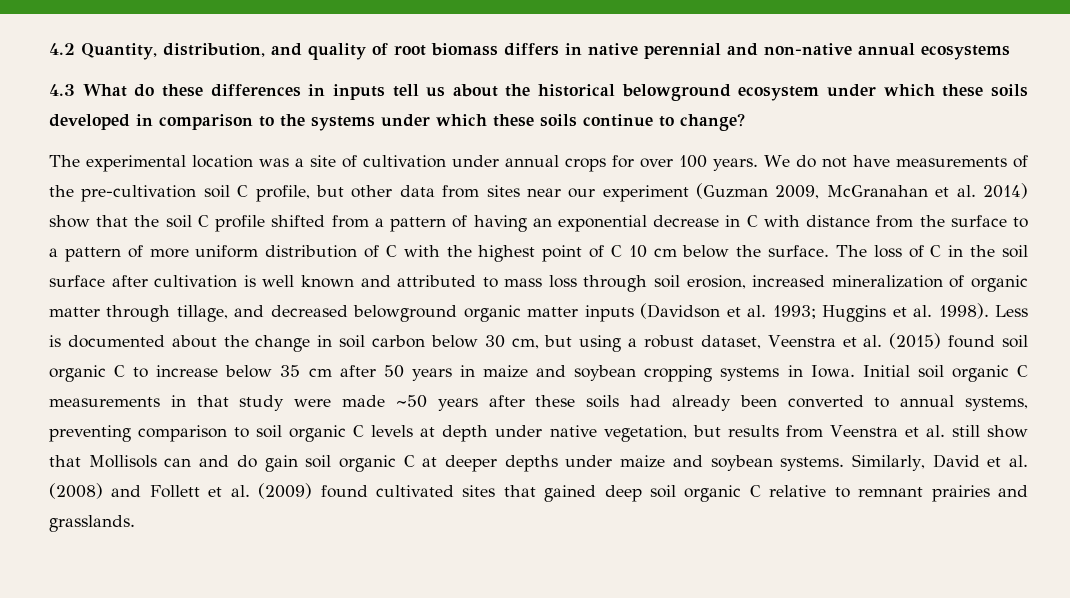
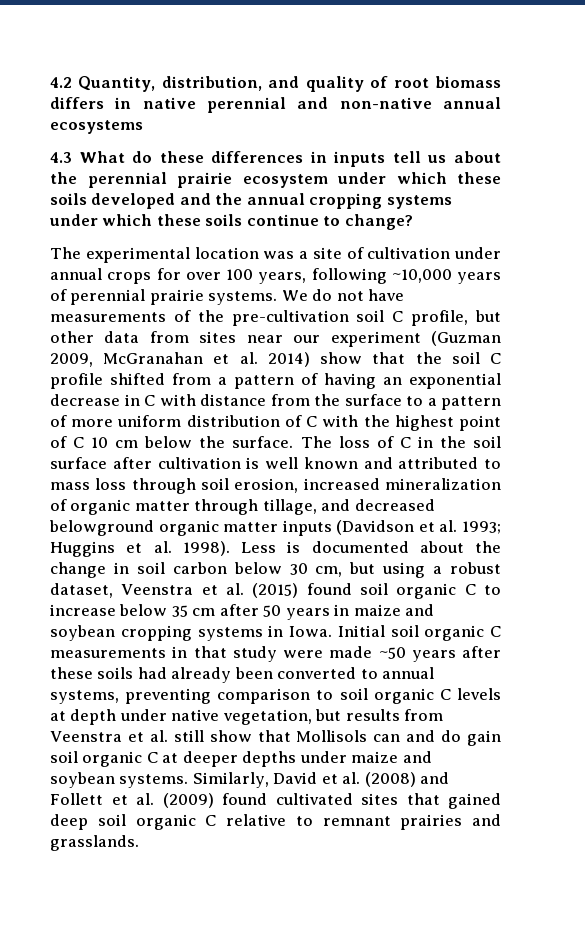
- 4.3 What do these differences in inputs tell us about the historical belowground ecosystem under which these soils developed in comparison to the systems under which these soils continue to change?
+ 4.3 What do these differences in inputs tell us about the perennial prairie ecosystem under which these soils developed and the annual cropping systems under which these soils continue to change?
- The experimental location was a site of cultivation under annual crops for over 100 years.
+ The experimental location was a site of cultivation under annual crops for over 100 years, following ~10,000 years of perennial prairie systems.

